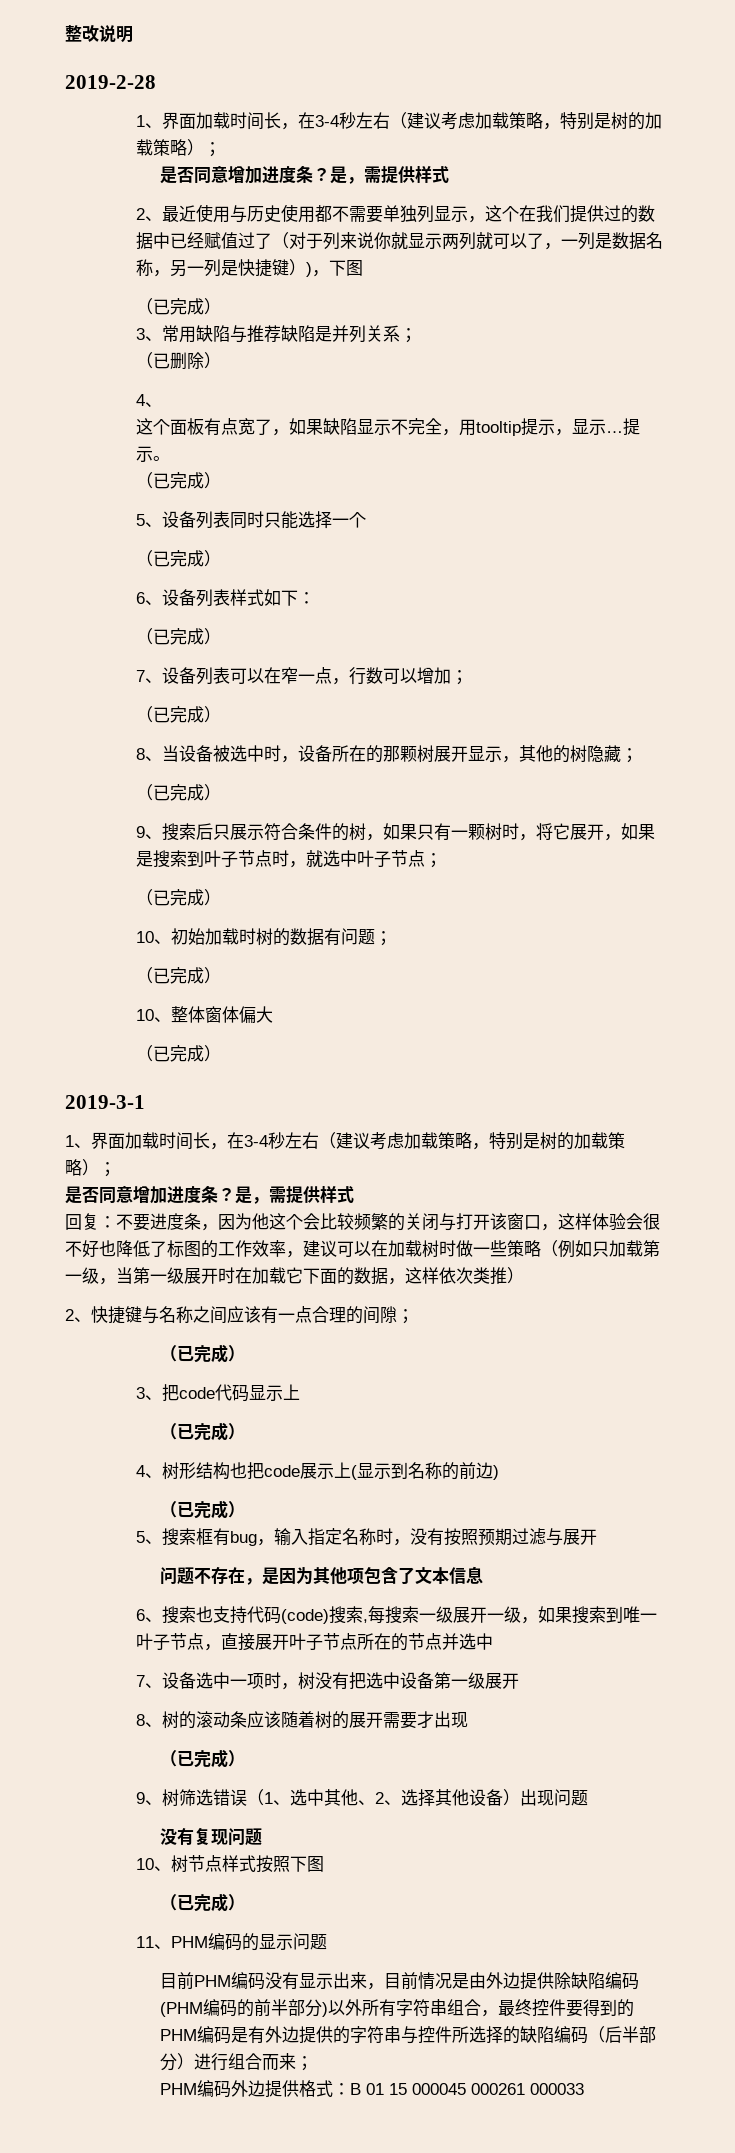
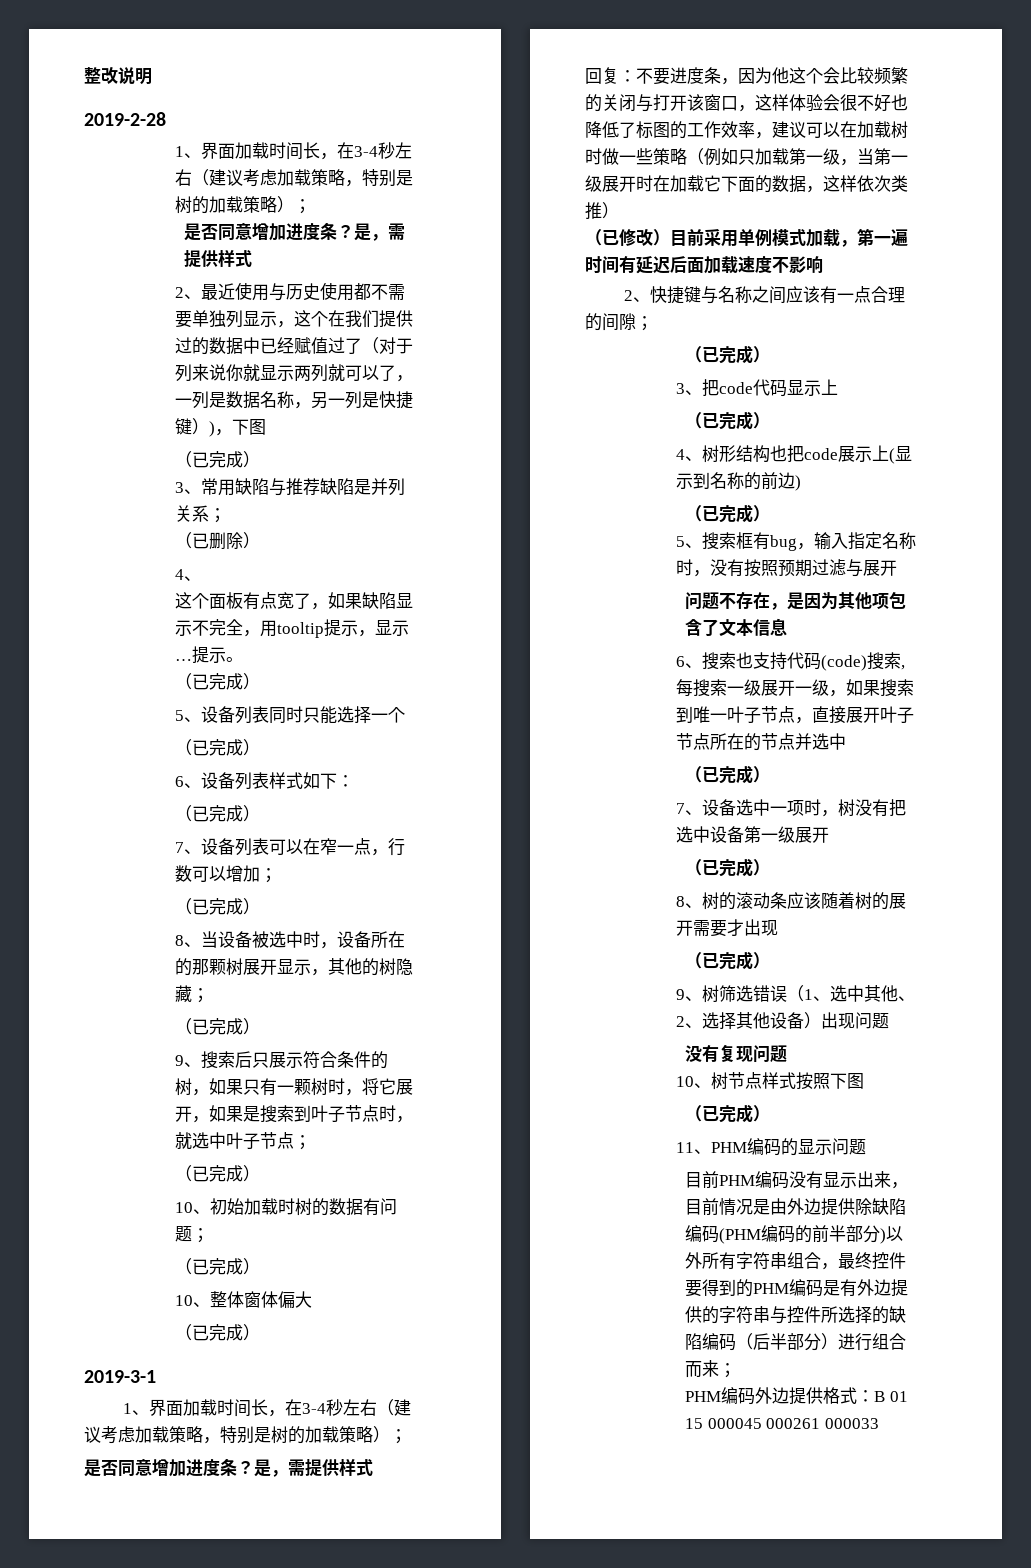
+ （已修改）目前采用单例模式加载，第一遍时间有延迟后面加载速度不影响
  6、搜索也支持代码(code)搜索,每搜索一级展开一级，如果搜索到唯一叶子节点，直接展开叶子节点所在的节点并选中
+ （已完成）
  7、设备选中一项时，树没有把选中设备第一级展开
+ （已完成）

